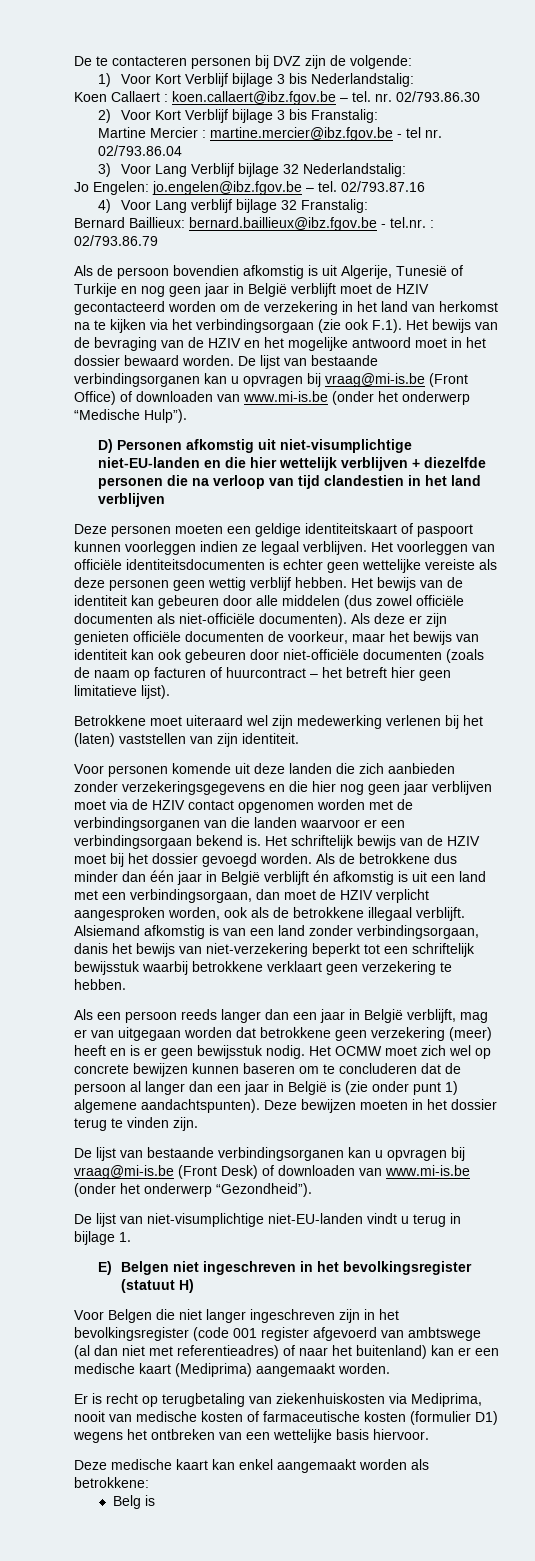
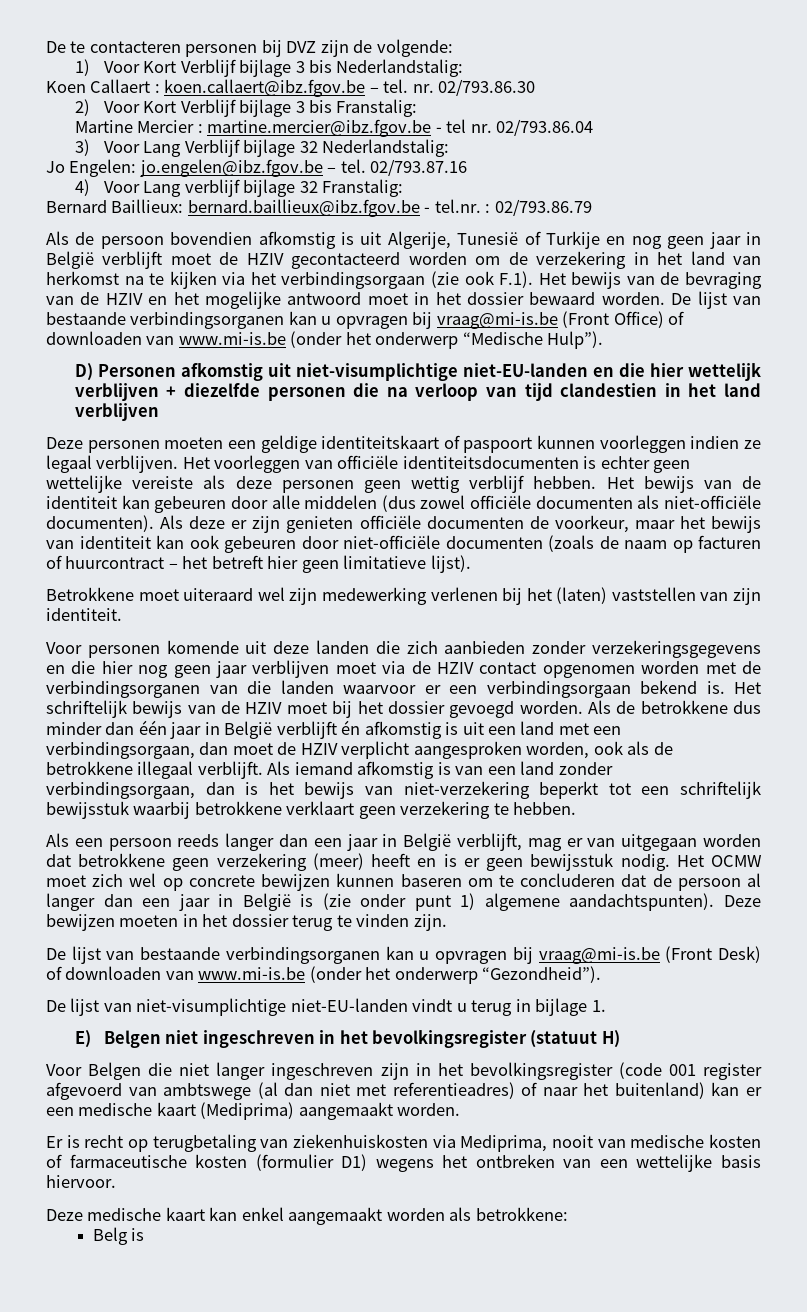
- Alsiemand afkomstig is van een land zonder verbindingsorgaan, danis het bewijs van niet-verzekering beperkt tot een schriftelijk bewijsstuk waarbij betrokkene verklaart geen verzekering te hebben.
+ Als iemand afkomstig is van een land zonder verbindingsorgaan, dan is het bewijs van niet-verzekering beperkt tot een schriftelijk bewijsstuk waarbij betrokkene verklaart geen verzekering te hebben.

